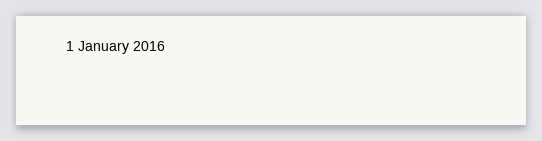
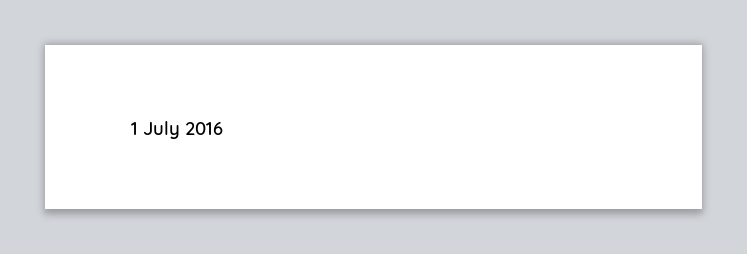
- 1 January 2016
+ 1 July 2016

